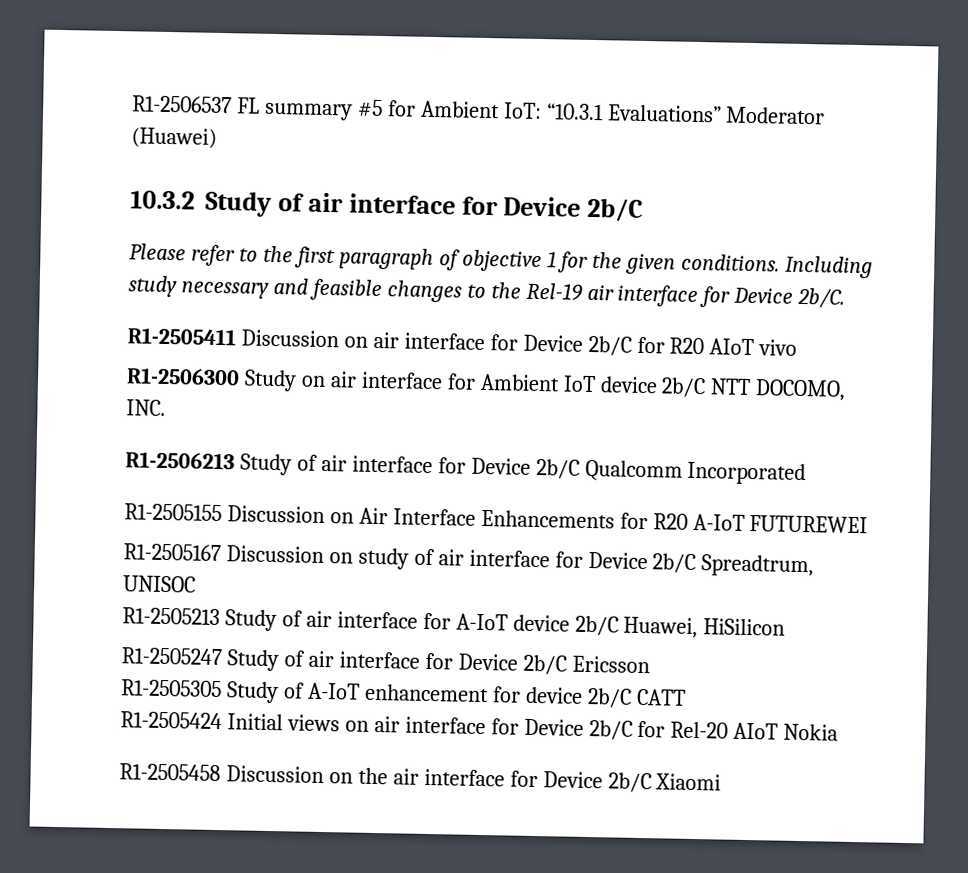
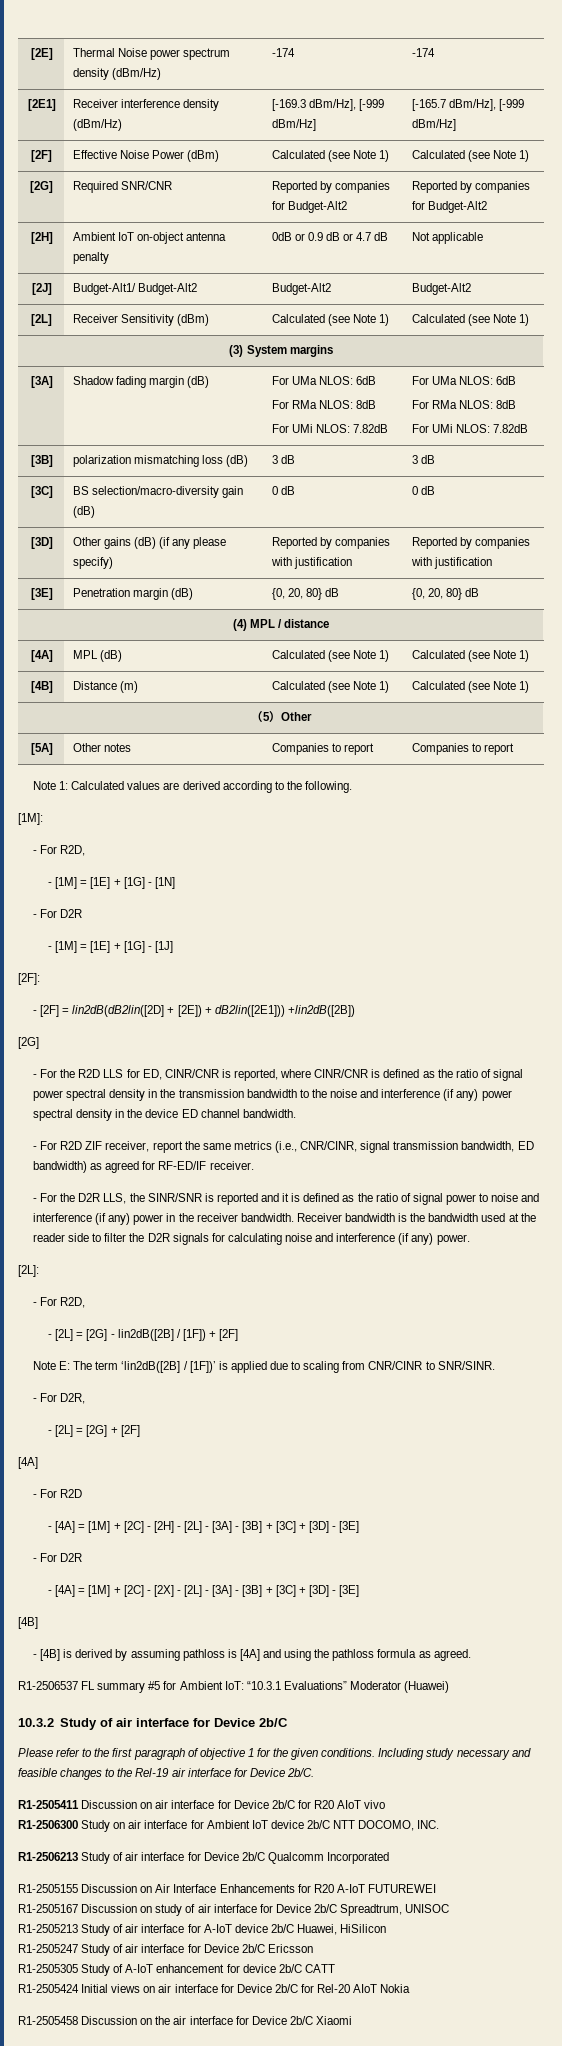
+ [2E] | Thermal Noise power spectrum density (dBm/Hz) | -174 | -174
+ [2E1] | Receiver interference density (dBm/Hz) | [-169.3 dBm/Hz], [-999 dBm/Hz] | [-165.7 dBm/Hz], [-999 dBm/Hz]
+ [2F] | Effective Noise Power (dBm) | Calculated (see Note 1) | Calculated (see Note 1)
+ [2G] | Required SNR/CNR | Reported by companies for Budget-Alt2 | Reported by companies for Budget-Alt2
+ [2H] | Ambient IoT on-object antenna penalty | 0dB or 0.9 dB or 4.7 dB | Not applicable
+ [2J] | Budget-Alt1/ Budget-Alt2 | Budget-Alt2 | Budget-Alt2
+ [2L] | Receiver Sensitivity (dBm) | Calculated (see Note 1) | Calculated (see Note 1)
+ (3) System margins
+ [3A] | Shadow fading margin (dB) | For UMa NLOS: 6dB
+ For RMa NLOS: 8dB
+ For UMi NLOS: 7.82dB | For UMa NLOS: 6dB
+ For RMa NLOS: 8dB
+ For UMi NLOS: 7.82dB
+ [3B] | polarization mismatching loss (dB) | 3 dB | 3 dB
+ [3C] | BS selection/macro-diversity gain (dB) | 0 dB | 0 dB
+ [3D] | Other gains (dB) (if any please specify) | Reported by companies with justification | Reported by companies with justification
+ [3E] | Penetration margin (dB) | {0, 20, 80} dB | {0, 20, 80} dB
+ (4) MPL / distance
+ [4A] | MPL (dB) | Calculated (see Note 1) | Calculated (see Note 1)
+ [4B] | Distance (m) | Calculated (see Note 1) | Calculated (see Note 1)
+ （5）Other
+ [5A] | Other notes | Companies to report | Companies to report
+ Note 1: Calculated values are derived according to the following.
+ [1M]:
+ - For R2D,
+ - [1M] = [1E] + [1G] - [1N]
+ - For D2R
+ - [1M] = [1E] + [1G] - [1J]
+ [2F]:
+ - [2F] = lin2dB(dB2lin([2D] + [2E]) + dB2lin([2E1])) +lin2dB([2B])
+ [2G]
+ - For the R2D LLS for ED, CINR/CNR is reported, where CINR/CNR is defined as the ratio of signal power spectral density in the transmission bandwidth to the noise and interference (if any) power spectral density in the device ED channel bandwidth.
+ - For R2D ZIF receiver, report the same metrics (i.e., CNR/CINR, signal transmission bandwidth, ED bandwidth) as agreed for RF-ED/IF receiver.
+ - For the D2R LLS, the SINR/SNR is reported and it is defined as the ratio of signal power to noise and interference (if any) power in the receiver bandwidth. Receiver bandwidth is the bandwidth used at the reader side to filter the D2R signals for calculating noise and interference (if any) power.
+ [2L]:
+ - For R2D,
+ - [2L] = [2G] - lin2dB([2B] / [1F]) + [2F]
+ Note E: The term ‘lin2dB([2B] / [1F])’ is applied due to scaling from CNR/CINR to SNR/SINR.
+ - For D2R,
+ - [2L] = [2G] + [2F]
+ [4A]
+ - For R2D
+ - [4A] = [1M] + [2C] - [2H] - [2L] - [3A] - [3B] + [3C] + [3D] - [3E]
+ - For D2R
+ - [4A] = [1M] + [2C] - [2X] - [2L] - [3A] - [3B] + [3C] + [3D] - [3E]
+ [4B]
+ - [4B] is derived by assuming pathloss is [4A] and using the pathloss formula as agreed.

